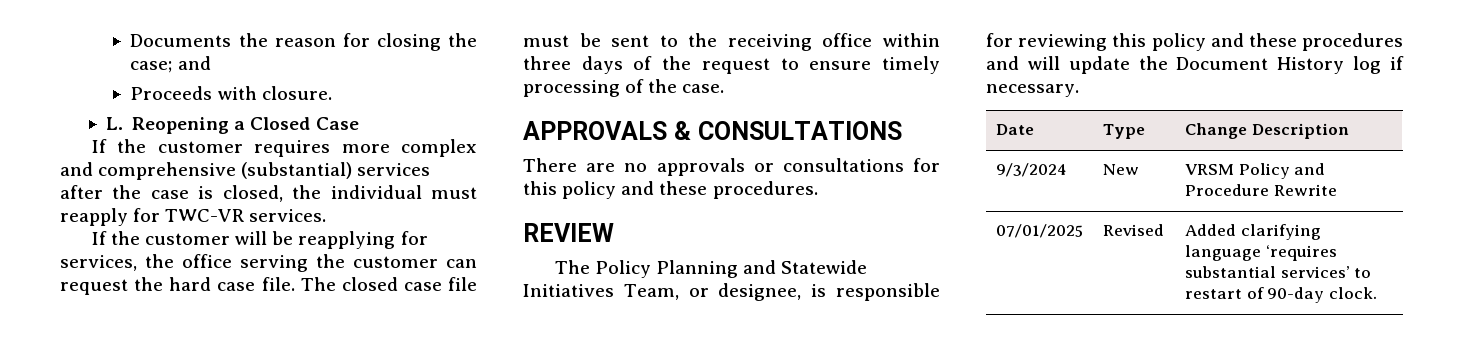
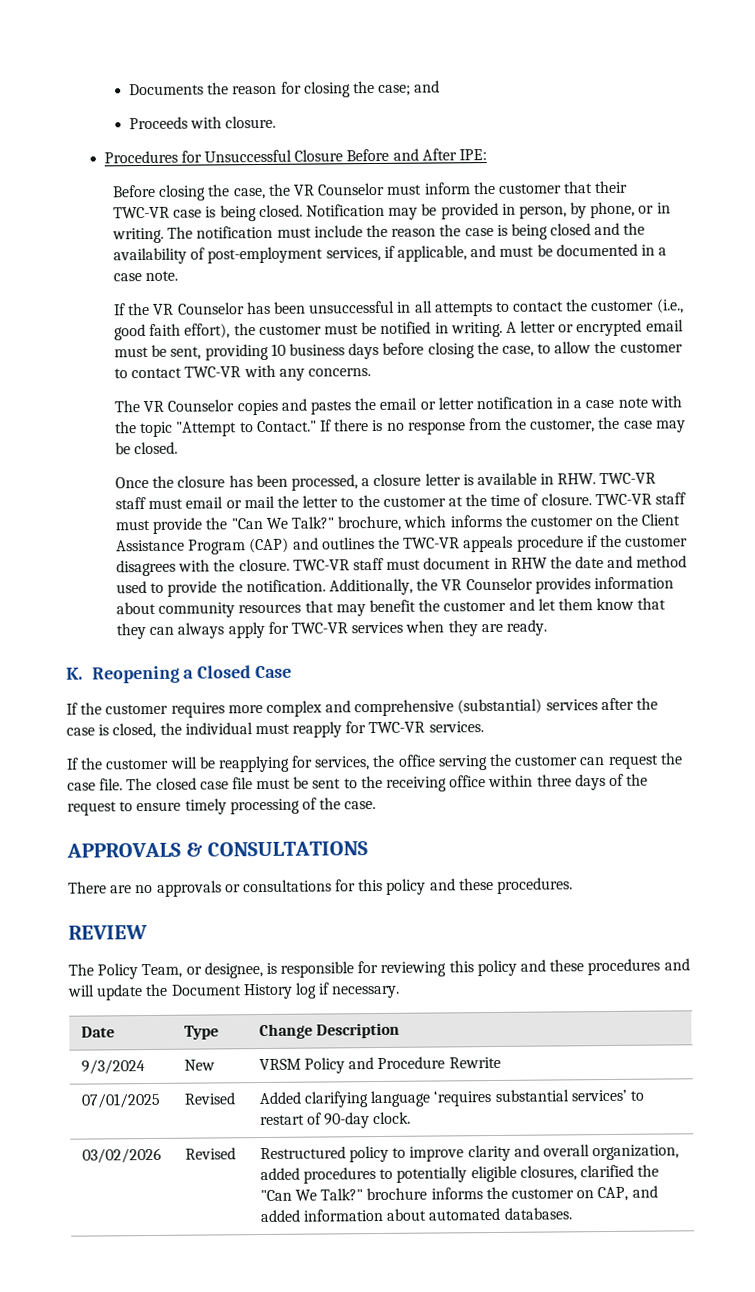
- L. Reopening a Closed Case
+ Procedures for Unsuccessful Closure Before and After IPE:
+ Before closing the case, the VR Counselor must inform the customer that their TWC-VR case is being closed. Notification may be provided in person, by phone, or in writing. The notification must include the reason the case is being closed and the availability of post-employment services, if applicable, and must be documented in a case note.
+ If the VR Counselor has been unsuccessful in all attempts to contact the customer (i.e., good faith effort), the customer must be notified in writing. A letter or encrypted email must be sent, providing 10 business days before closing the case, to allow the customer to contact TWC-VR with any concerns.
+ The VR Counselor copies and pastes the email or letter notification in a case note with the topic "Attempt to Contact." If there is no response from the customer, the case may be closed.
+ Once the closure has been processed, a closure letter is available in RHW. TWC-VR staff must email or mail the letter to the customer at the time of closure. TWC-VR staff must provide the "Can We Talk?" brochure, which informs the customer on the Client Assistance Program (CAP) and outlines the TWC-VR appeals procedure if the customer disagrees with the closure. TWC-VR staff must document in RHW the date and method used to provide the notification. Additionally, the VR Counselor provides information about community resources that may benefit the customer and let them know that they can always apply for TWC-VR services when they are ready.
+ K. Reopening a Closed Case
- If the customer will be reapplying for services, the office serving the customer can request the hard case file.
+ If the customer will be reapplying for services, the office serving the customer can request the case file.
- The Policy Planning and Statewide Initiatives Team, or designee, is responsible for reviewing this policy and these procedures and will update the Document History log if necessary.
+ The Policy Team, or designee, is responsible for reviewing this policy and these procedures and will update the Document History log if necessary.
+ 03/02/2026 | Revised | Restructured policy to improve clarity and overall organization, added procedures to potentially eligible closures, clarified the "Can We Talk?" brochure informs the customer on CAP, and added information about automated databases.

